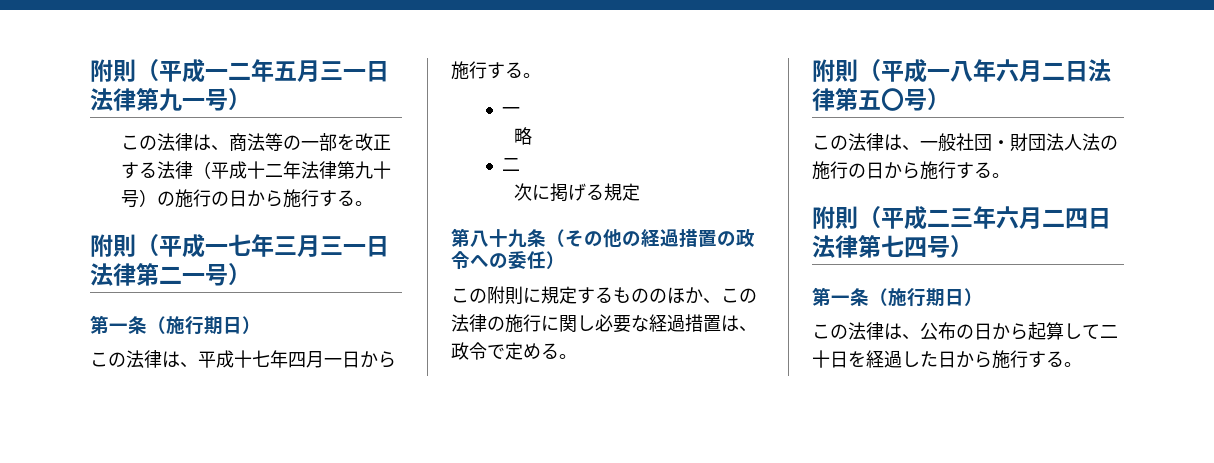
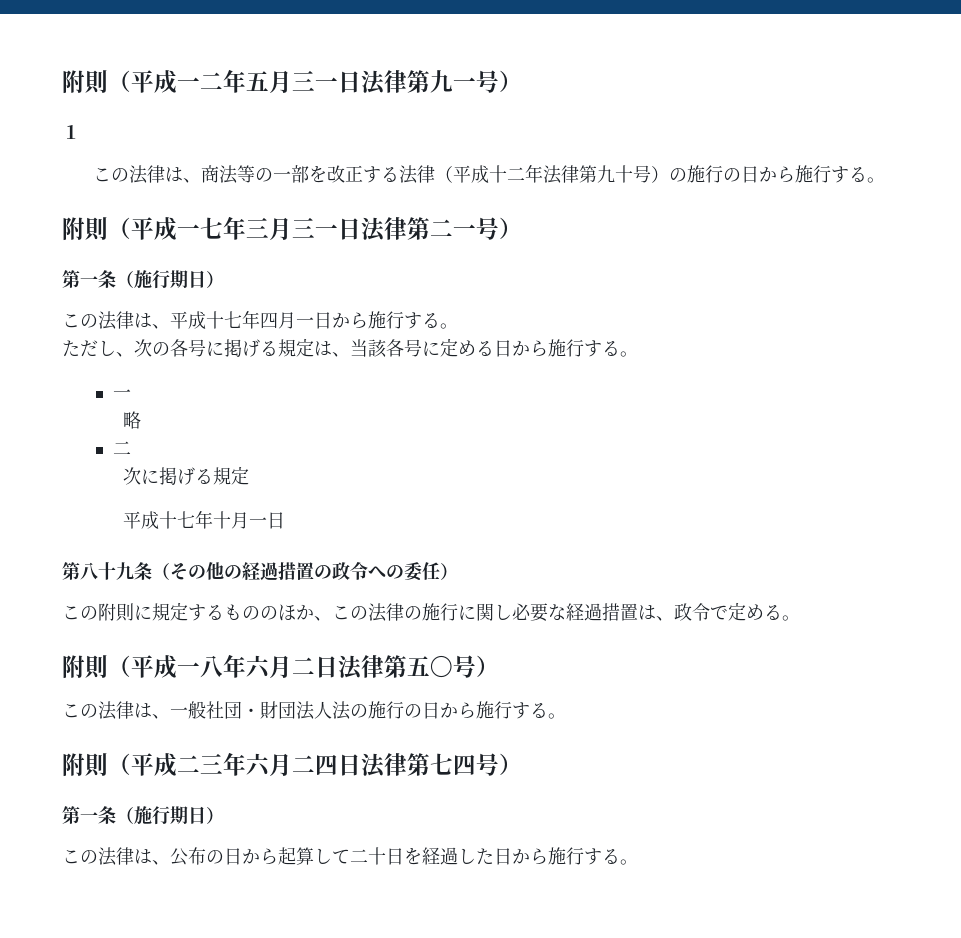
+ １
+ ただし、次の各号に掲げる規定は、当該各号に定める日から施行する。
+ 平成十七年十月一日

